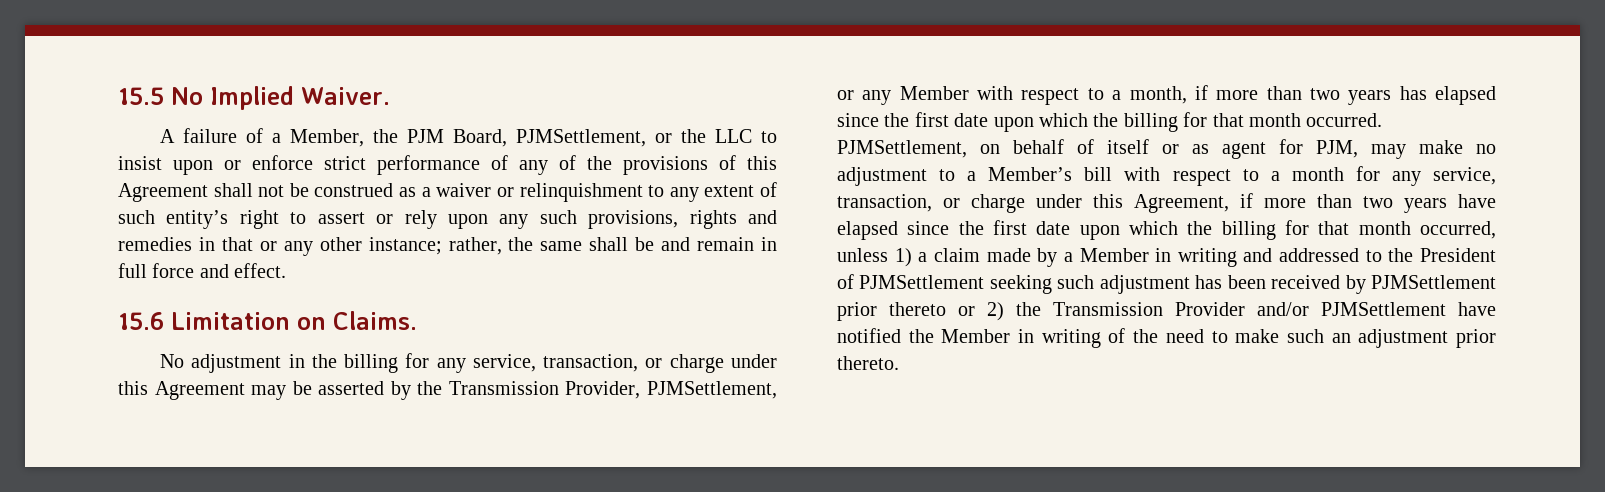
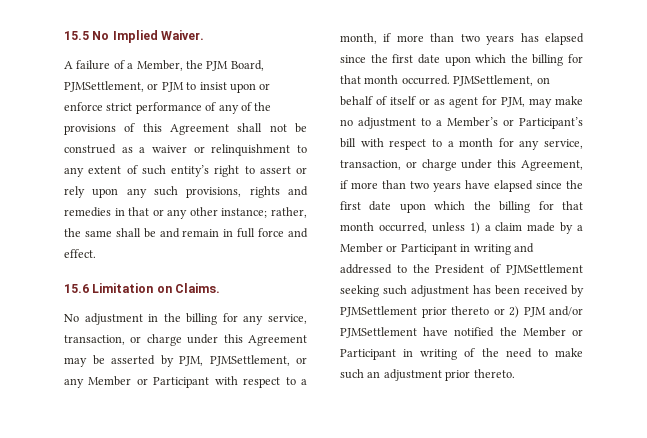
- A failure of a Member, the PJM Board, PJMSettlement, or the LLC to insist upon or enforce strict performance of any of the provisions of this Agreement shall not be construed as a waiver or relinquishment to any extent of such entity’s right to assert or rely upon any such provisions, rights and remedies in that or any other instance;
+ A failure of a Member, the PJM Board, PJMSettlement, or PJM to insist upon or enforce strict performance of any of the provisions of this Agreement shall not be construed as a waiver or relinquishment to any extent of such entity’s right to assert or rely upon any such provisions, rights and remedies in that or any other instance;
- No adjustment in the billing for any service, transaction, or charge under this Agreement may be asserted by the Transmission Provider, PJMSettlement, or any Member with respect to a month, if more than two years has elapsed since the first date upon which the billing for that month occurred.
+ No adjustment in the billing for any service, transaction, or charge under this Agreement may be asserted by PJM, PJMSettlement, or any Member or Participant with respect to a month, if more than two years has elapsed since the first date upon which the billing for that month occurred.
- PJMSettlement, on behalf of itself or as agent for PJM, may make no adjustment to a Member’s bill with respect to a month for any service, transaction, or charge under this Agreement, if more than two years have elapsed since the first date upon which the billing for that month occurred, unless 1) a claim made by a Member in writing and addressed to the President of PJMSettlement seeking such adjustment has been received by PJMSettlement prior thereto or 2) the Transmission Provider and/or PJMSettlement have notified the Member in writing of the need to make such an adjustment prior thereto.
+ PJMSettlement, on behalf of itself or as agent for PJM, may make no adjustment to a Member’s or Participant’s bill with respect to a month for any service, transaction, or charge under this Agreement, if more than two years have elapsed since the first date upon which the billing for that month occurred, unless 1) a claim made by a Member or Participant in writing and addressed to the President of PJMSettlement seeking such adjustment has been received by PJMSettlement prior thereto or 2) PJM and/or PJMSettlement have notified the Member or Participant in writing of the need to make such an adjustment prior thereto.

